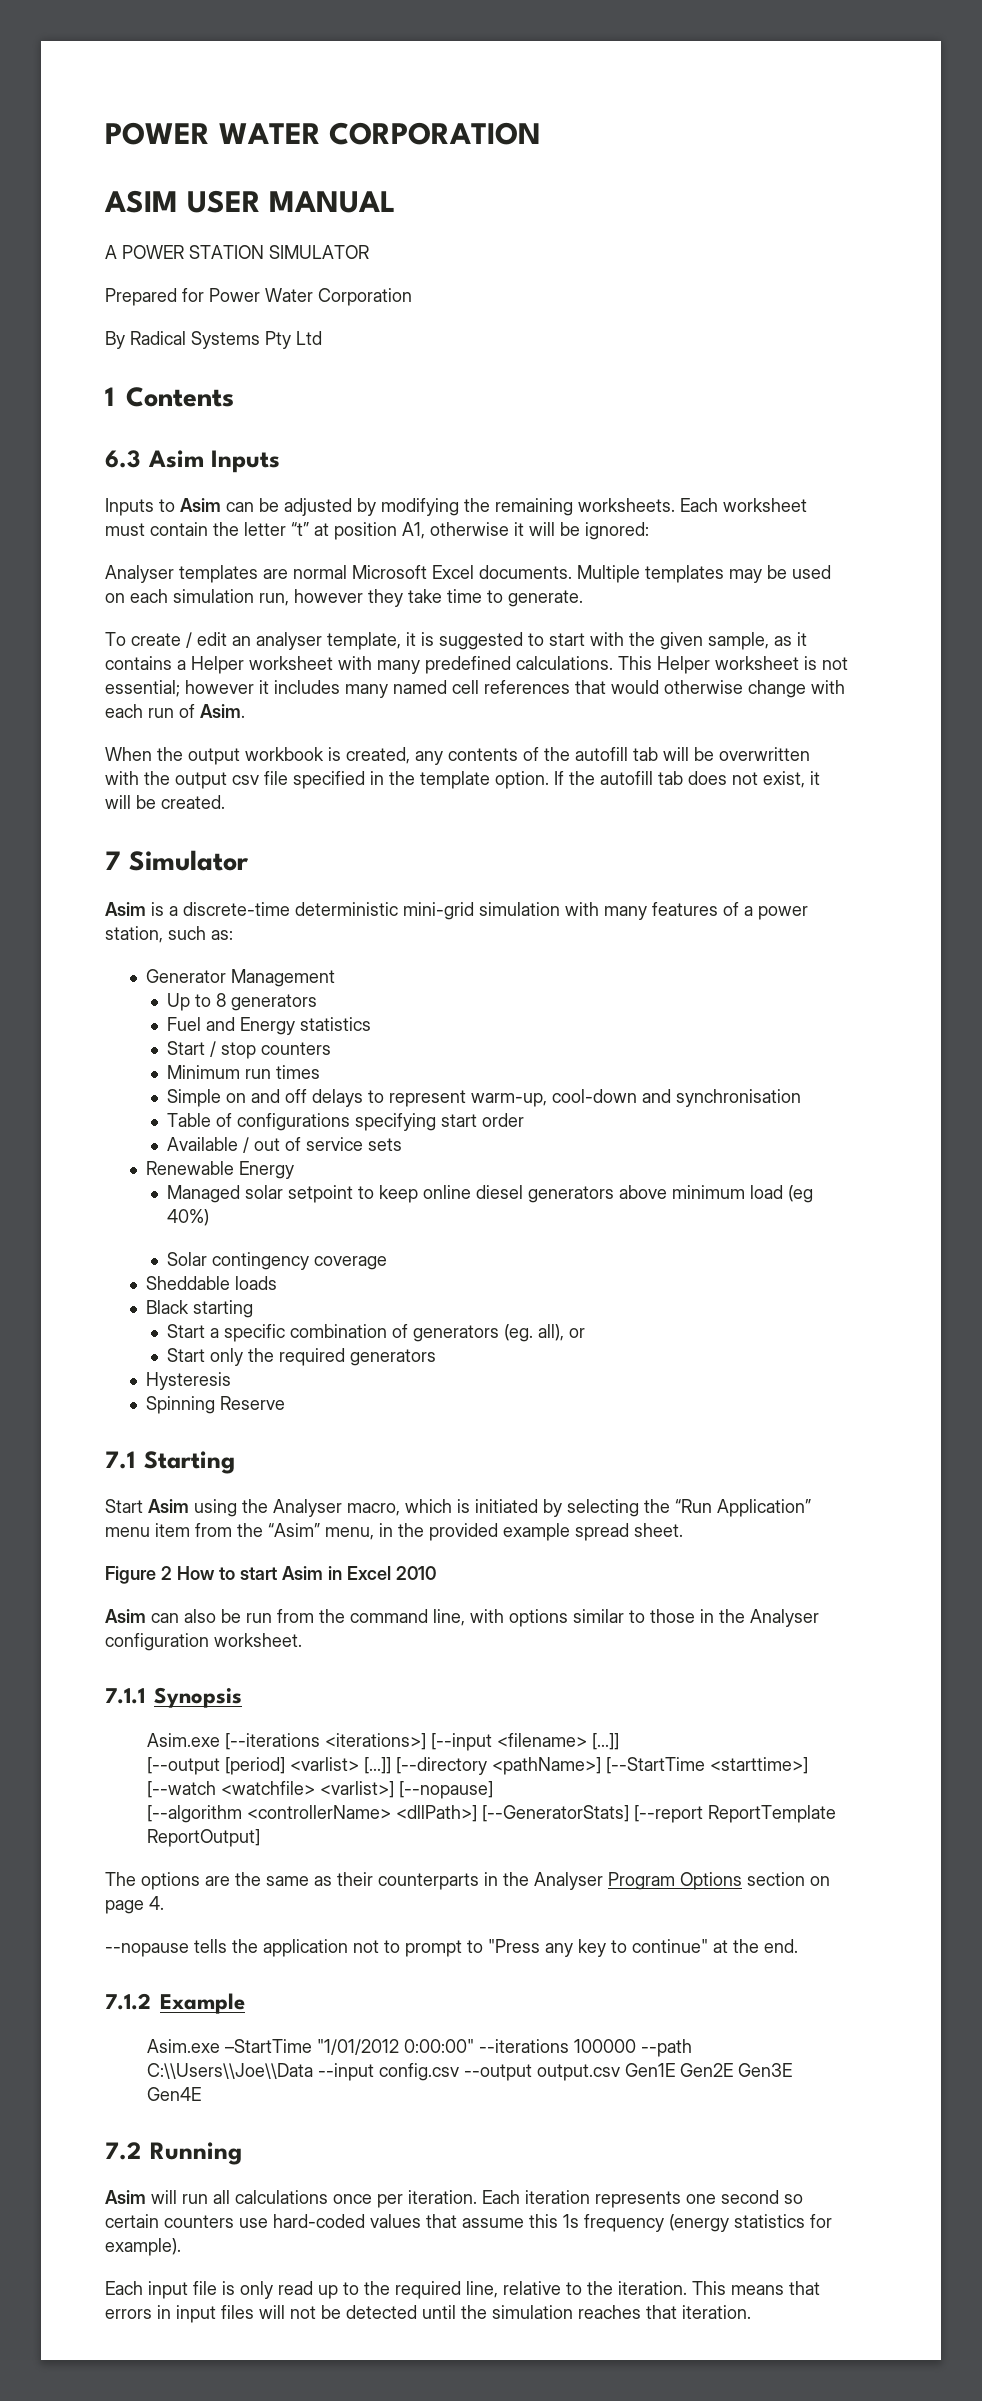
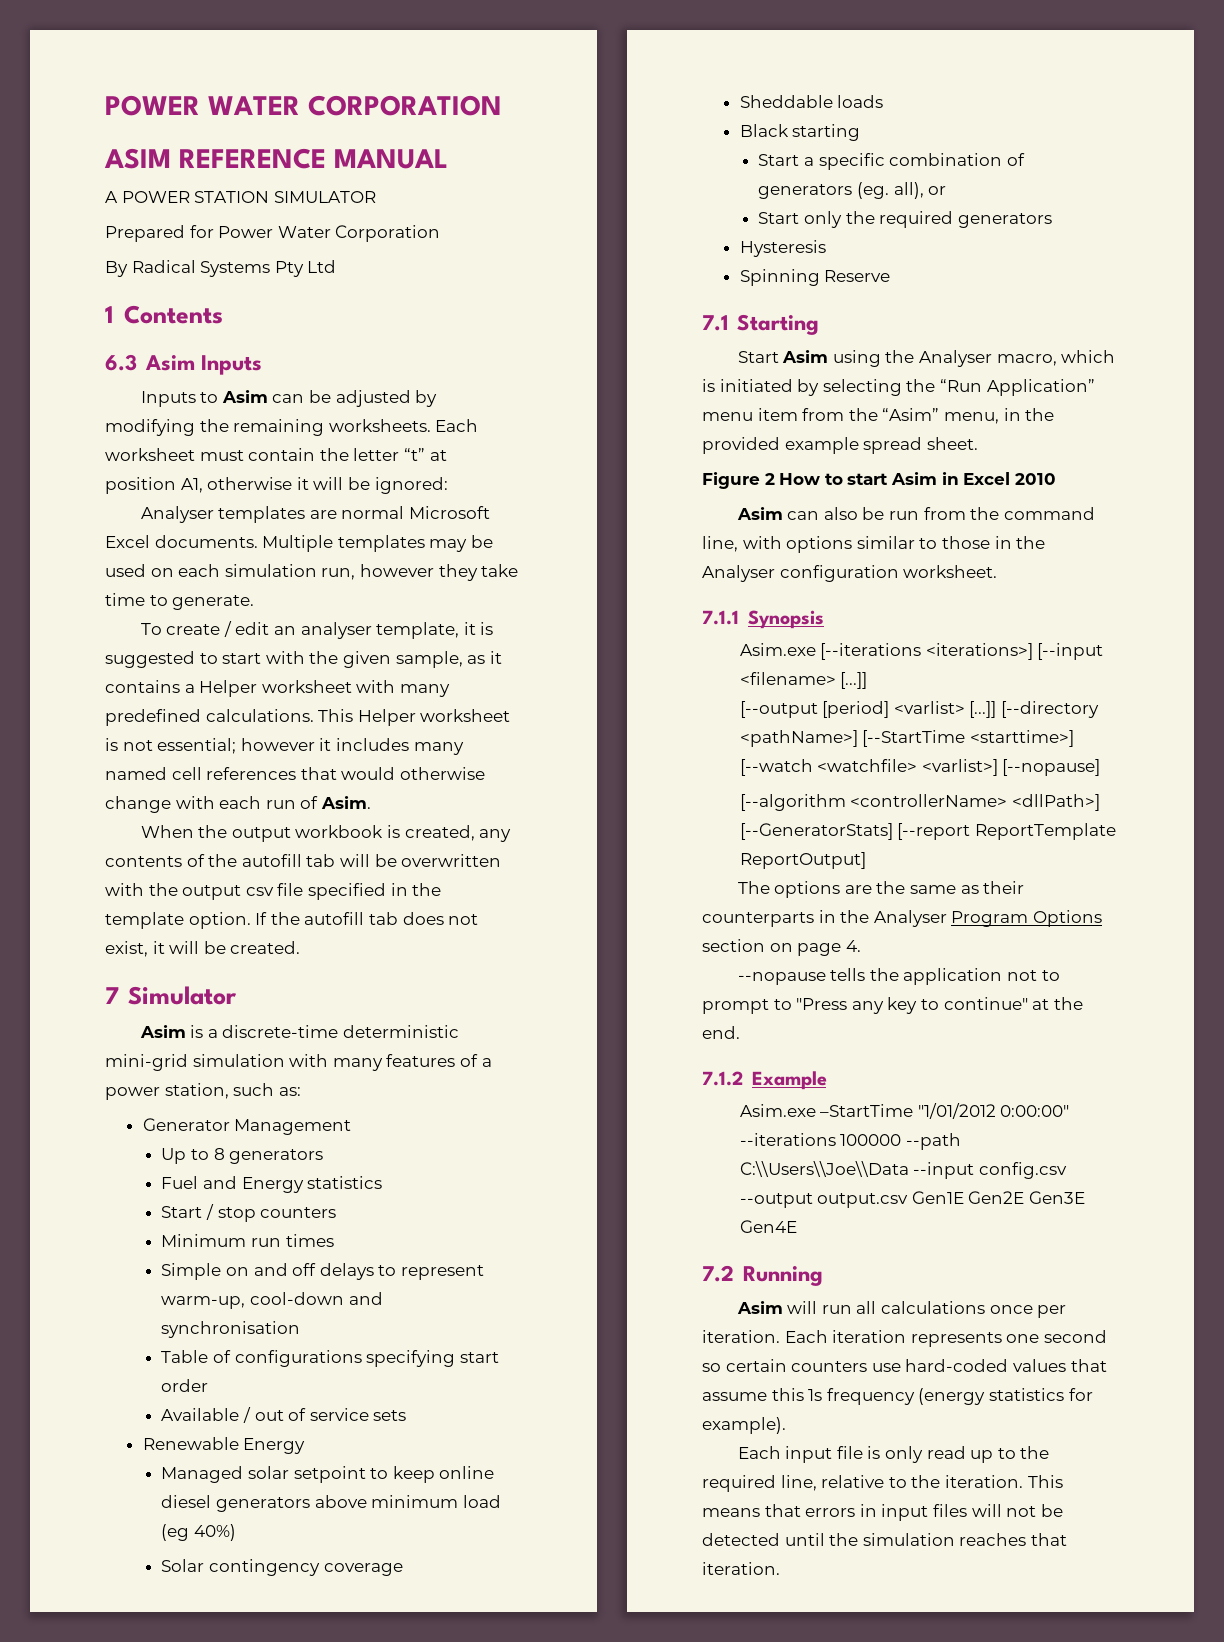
- ASIM USER MANUAL
+ ASIM REFERENCE MANUAL

